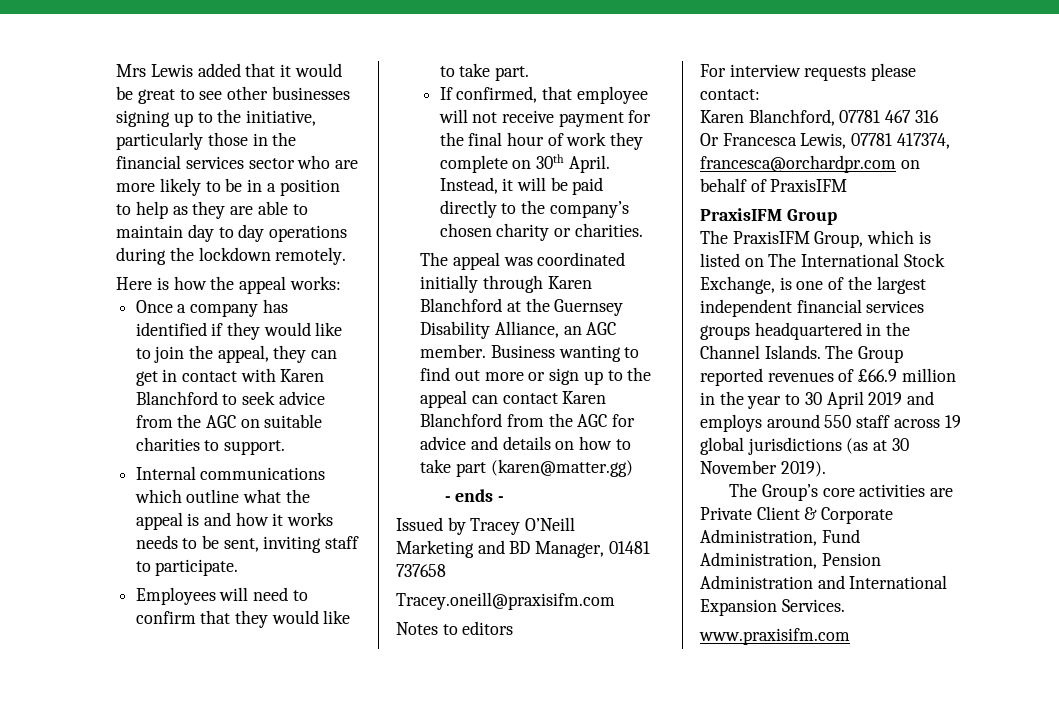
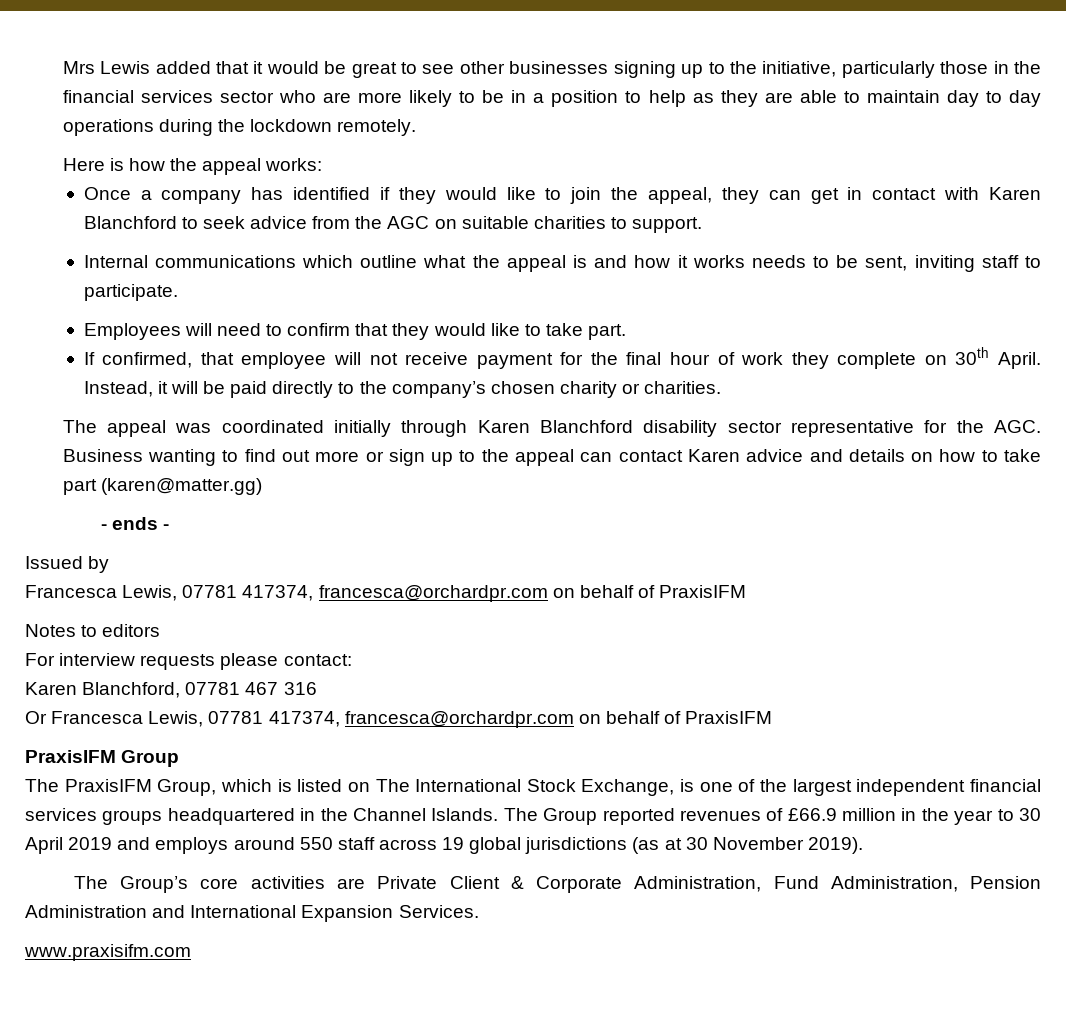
- The appeal was coordinated initially through Karen Blanchford at the Guernsey Disability Alliance, an AGC member. Business wanting to find out more or sign up to the appeal can contact Karen Blanchford from the AGC for advice and details on how to take part (karen@matter.gg)
+ The appeal was coordinated initially through Karen Blanchford disability sector representative for the AGC. Business wanting to find out more or sign up to the appeal can contact Karen advice and details on how to take part (karen@matter.gg)
- Issued by Tracey O’Neill
- Marketing and BD Manager, 01481 737658
- Tracey.oneill@praxisifm.com
+ Issued by
+ Francesca Lewis, 07781 417374, francesca@orchardpr.com on behalf of PraxisIFM

